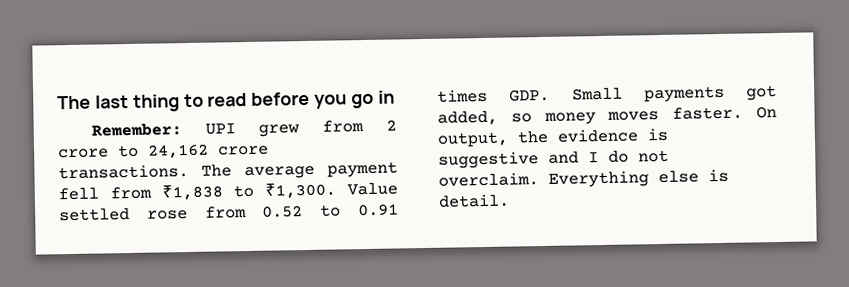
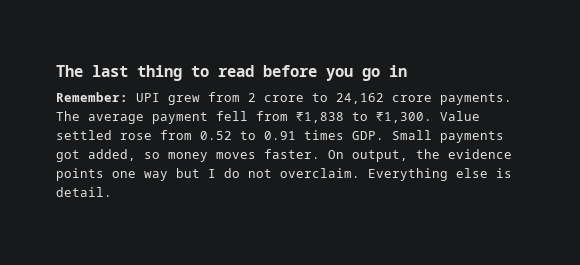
- Remember: UPI grew from 2 crore to 24,162 crore transactions.
+ Remember: UPI grew from 2 crore to 24,162 crore payments.
- On output, the evidence is suggestive and I do not overclaim.
+ On output, the evidence points one way but I do not overclaim.

